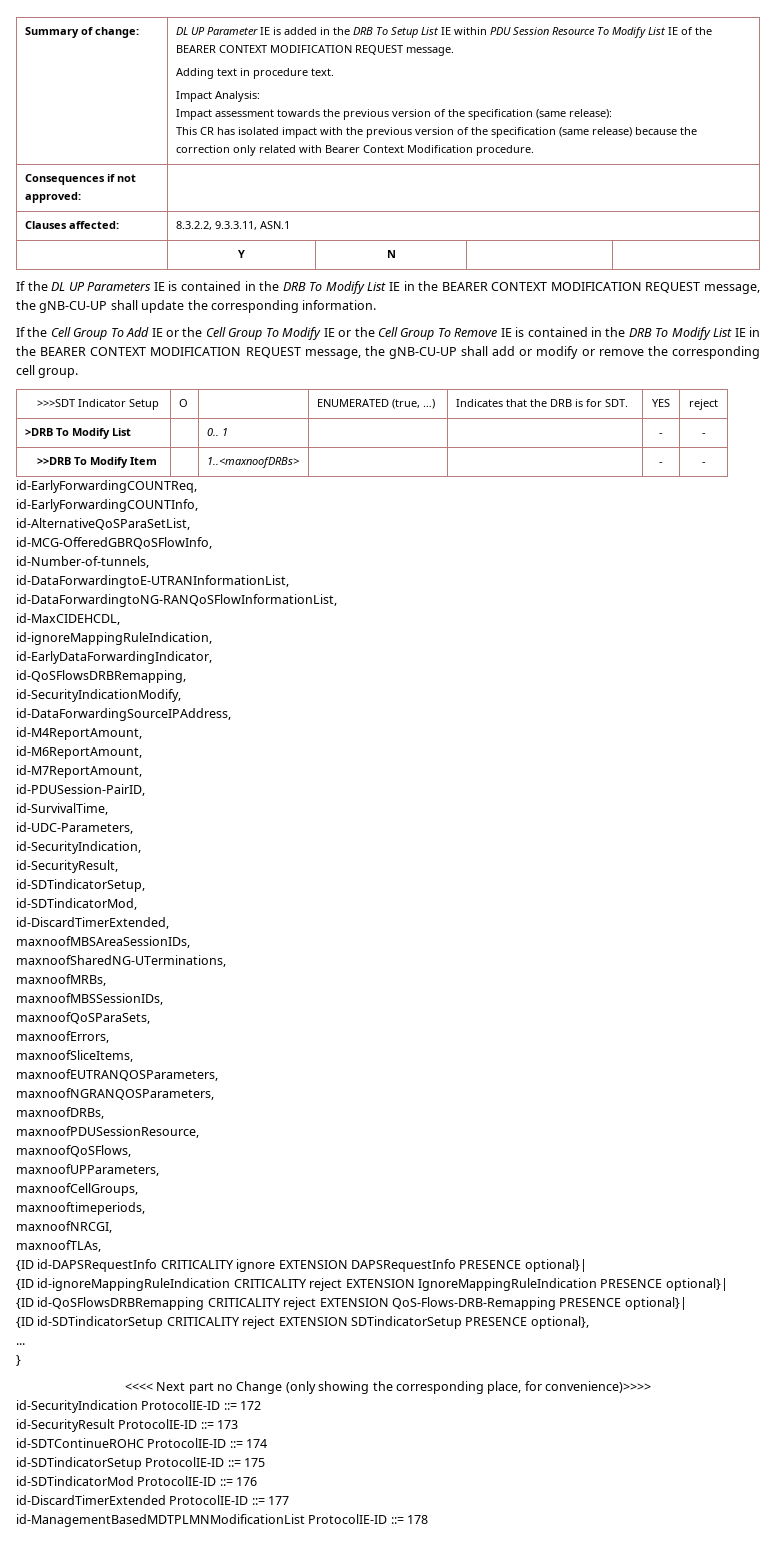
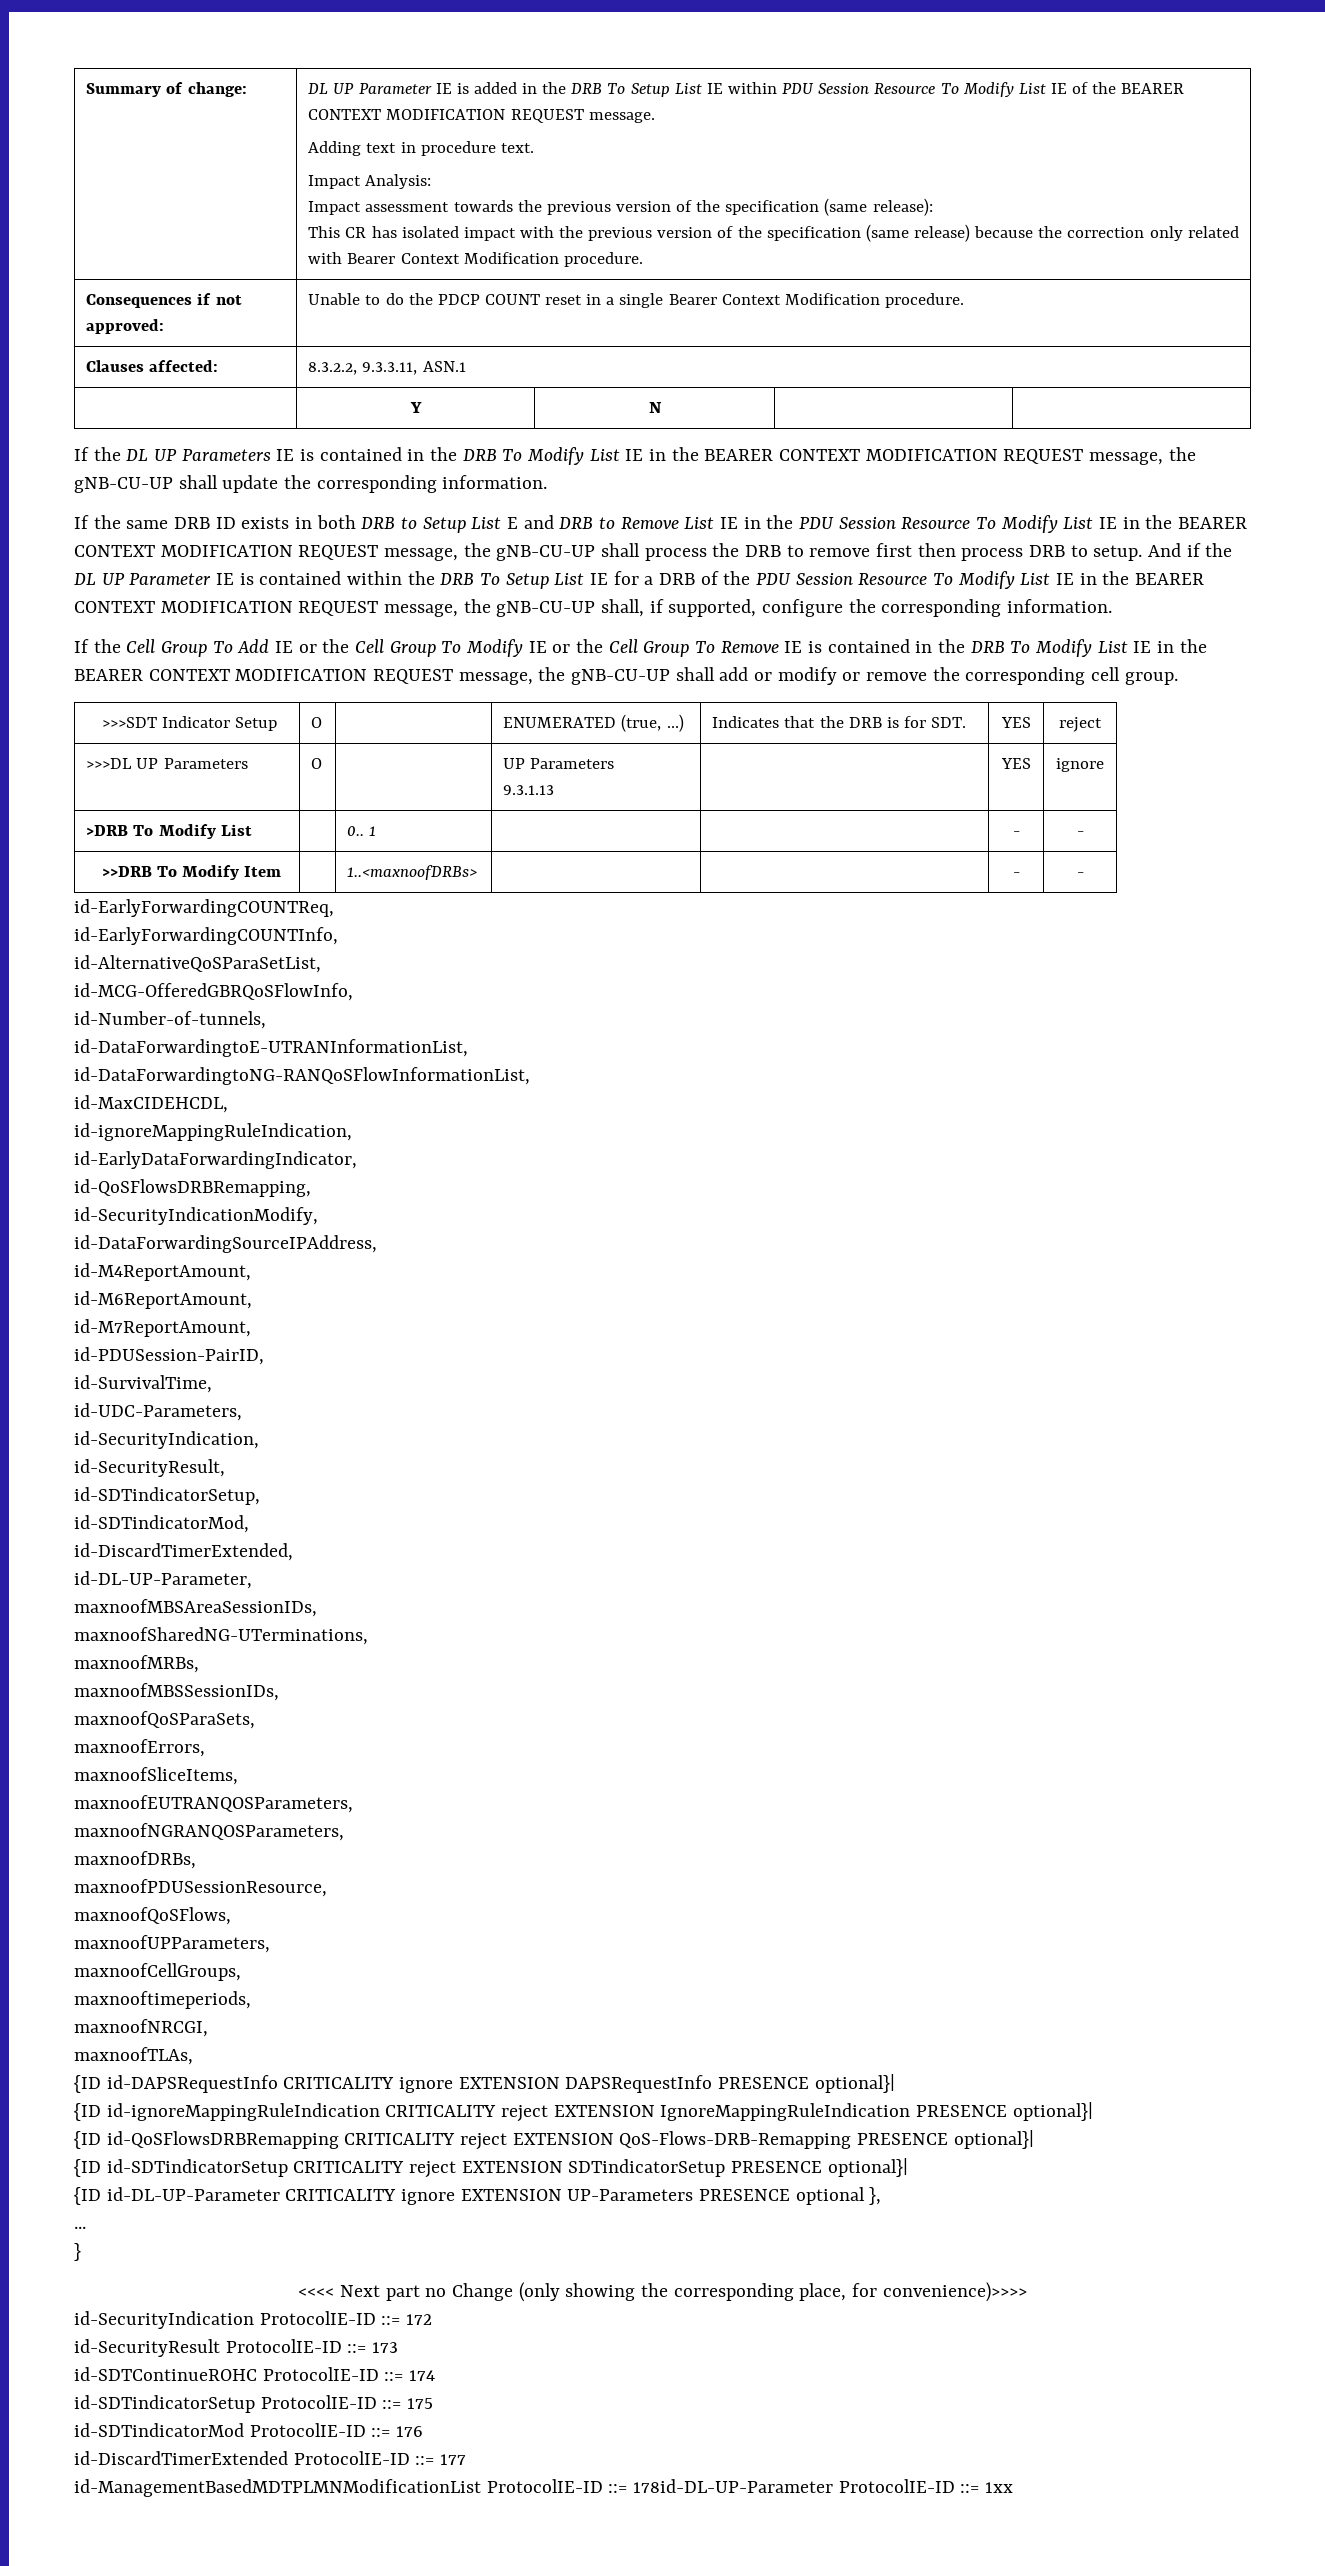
- Consequences if not approved: |
+ Consequences if not approved: | Unable to do the PDCP COUNT reset in a single Bearer Context Modification procedure.
+ If the same DRB ID exists in both DRB to Setup List E and DRB to Remove List IE in the PDU Session Resource To Modify List IE in the BEARER CONTEXT MODIFICATION REQUEST message, the gNB-CU-UP shall process the DRB to remove first then process DRB to setup. And if the DL UP Parameter IE is contained within the DRB To Setup List IE for a DRB of the PDU Session Resource To Modify List IE in the BEARER CONTEXT MODIFICATION REQUEST message, the gNB-CU-UP shall, if supported, configure the corresponding information.
+ >>>DL UP Parameters | O | | UP Parameters
+ 9.3.1.13 | | YES | ignore
+ id-DL-UP-Parameter,
- {ID id-SDTindicatorSetup CRITICALITY reject EXTENSION SDTindicatorSetup PRESENCE optional},
+ {ID id-SDTindicatorSetup CRITICALITY reject EXTENSION SDTindicatorSetup PRESENCE optional}|
+ {ID id-DL-UP-Parameter CRITICALITY ignore EXTENSION UP-Parameters PRESENCE optional },
- id-ManagementBasedMDTPLMNModificationList ProtocolIE-ID ::= 178
+ id-ManagementBasedMDTPLMNModificationList ProtocolIE-ID ::= 178id-DL-UP-Parameter ProtocolIE-ID ::= 1xx

